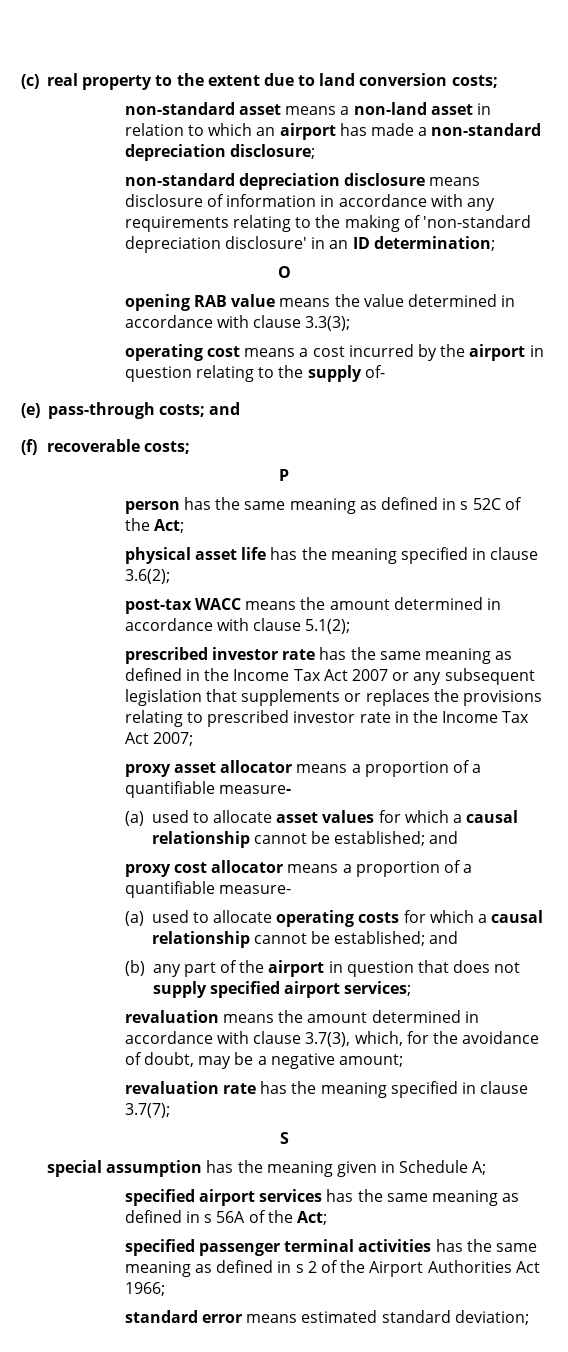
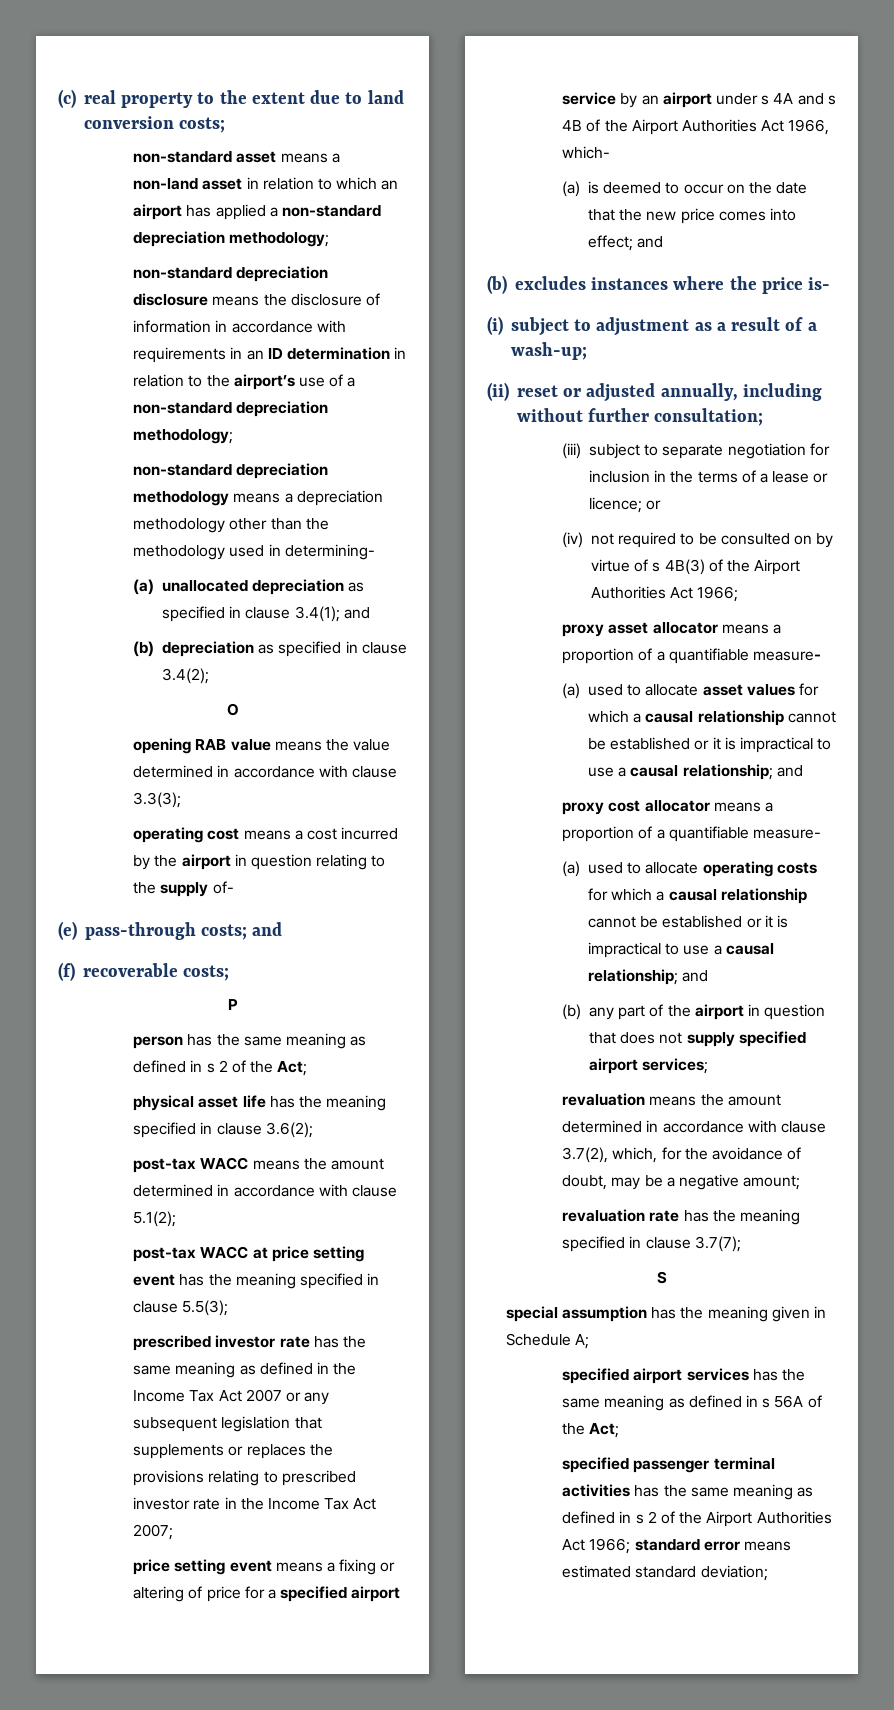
- non-standard asset means a non-land asset in relation to which an airport has made a non-standard depreciation disclosure;
+ non-standard asset means a non-land asset in relation to which an airport has applied a non-standard depreciation methodology;
- non-standard depreciation disclosure means disclosure of information in accordance with any requirements relating to the making of 'non-standard depreciation disclosure' in an ID determination;
+ non-standard depreciation disclosure means the disclosure of information in accordance with requirements in an ID determination in relation to the airport’s use of a non-standard depreciation methodology;
+ non-standard depreciation methodology means a depreciation methodology other than the methodology used in determining-
+ (a) unallocated depreciation as specified in clause 3.4(1); and
+ (b) depreciation as specified in clause 3.4(2);
- person has the same meaning as defined in s 52C of the Act;
+ person has the same meaning as defined in s 2 of the Act;
+ post-tax WACC at price setting event has the meaning specified in clause 5.5(3);
+ price setting event means a fixing or altering of price for a specified airport service by an airport under s 4A and s 4B of the Airport Authorities Act 1966, which-
+ (a) is deemed to occur on the date that the new price comes into effect; and
+ (b) excludes instances where the price is-
+ (i) subject to adjustment as a result of a wash-up;
+ (ii) reset or adjusted annually, including without further consultation;
+ (iii) subject to separate negotiation for inclusion in the terms of a lease or licence; or
+ (iv) not required to be consulted on by virtue of s 4B(3) of the Airport Authorities Act 1966;
- (a) used to allocate asset values for which a causal relationship cannot be established; and
+ (a) used to allocate asset values for which a causal relationship cannot be established or it is impractical to use a causal relationship; and
- (a) used to allocate operating costs for which a causal relationship cannot be established; and
+ (a) used to allocate operating costs for which a causal relationship cannot be established or it is impractical to use a causal relationship; and
- revaluation means the amount determined in accordance with clause 3.7(3), which, for the avoidance of doubt, may be a negative amount;
+ revaluation means the amount determined in accordance with clause 3.7(2), which, for the avoidance of doubt, may be a negative amount;
- specified passenger terminal activities has the same meaning as defined in s 2 of the Airport Authorities Act 1966;
- standard error means estimated standard deviation;
+ specified passenger terminal activities has the same meaning as defined in s 2 of the Airport Authorities Act 1966; standard error means estimated standard deviation;

